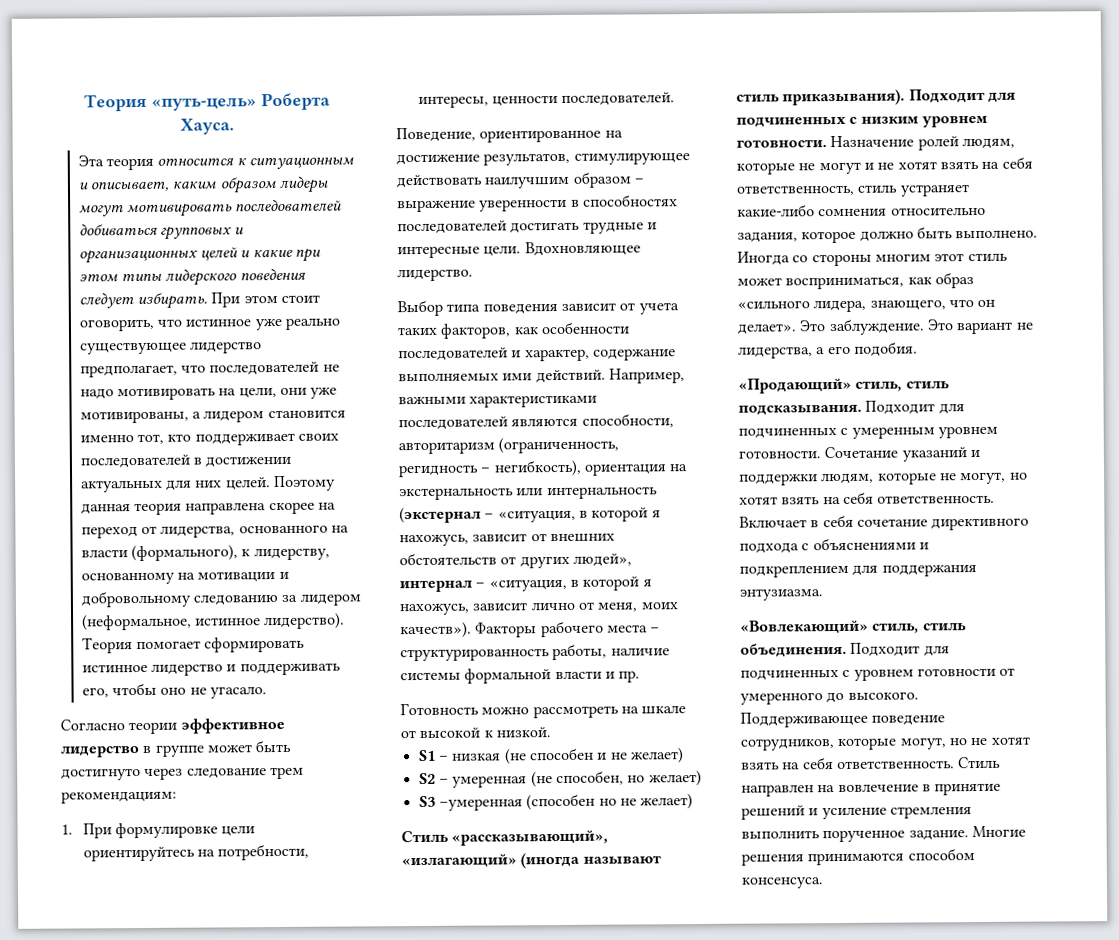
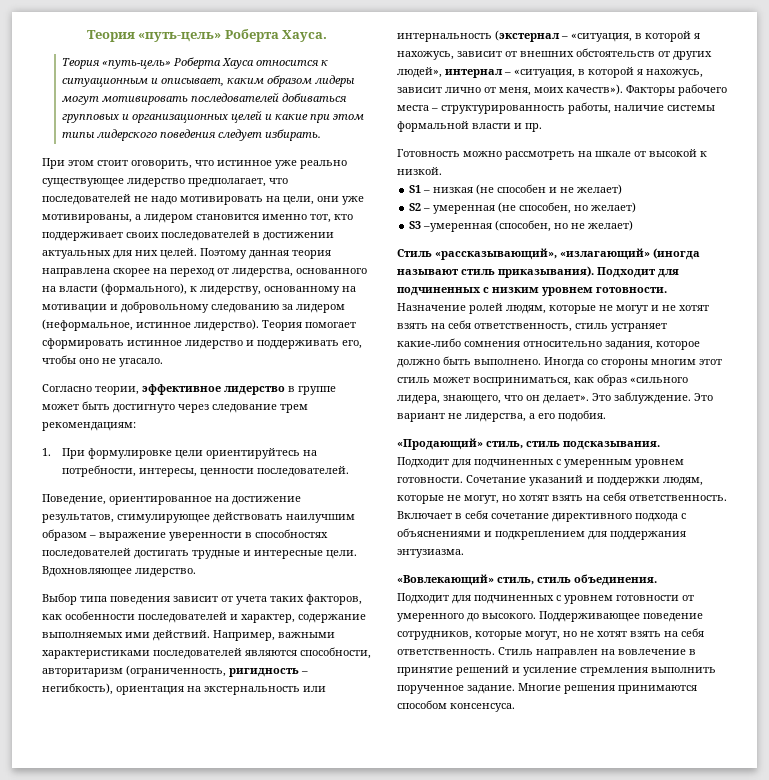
- Эта теория относится к ситуационным и описывает, каким образом лидеры могут мотивировать последователей добиваться групповых и организационных целей и какие при этом типы лидерского поведения следует избирать. При этом стоит оговорить, что истинное уже реально существующее лидерство предполагает, что последователей не надо мотивировать на цели, они уже мотивированы, а лидером становится именно тот, кто поддерживает своих последователей в достижении актуальных для них целей.
+ Теория «путь-цель» Роберта Хауса относится к ситуационным и описывает, каким образом лидеры могут мотивировать последователей добиваться групповых и организационных целей и какие при этом типы лидерского поведения следует избирать.
+ При этом стоит оговорить, что истинное уже реально существующее лидерство предполагает, что последователей не надо мотивировать на цели, они уже мотивированы, а лидером становится именно тот, кто поддерживает своих последователей в достижении актуальных для них целей.
- Согласно теории эффективное лидерство в группе может быть достигнуто через следование трем рекомендациям:
+ Согласно теории, эффективное лидерство в группе может быть достигнуто через следование трем рекомендациям:
- Например, важными характеристиками последователей являются способности, авторитаризм (ограниченность, регидность – негибкость), ориентация на экстернальность или интернальность (экстернал – «ситуация, в которой я нахожусь, зависит от внешних обстоятельств от других людей», интернал – «ситуация, в которой я нахожусь, зависит лично от меня, моих качеств»).
+ Например, важными характеристиками последователей являются способности, авторитаризм (ограниченность, ригидность – негибкость), ориентация на экстернальность или интернальность (экстернал – «ситуация, в которой я нахожусь, зависит от внешних обстоятельств от других людей», интернал – «ситуация, в которой я нахожусь, зависит лично от меня, моих качеств»).
- S3 –умеренная (способен но не желает)
+ S3 –умеренная (способен, но не желает)
- «Продающий» стиль, стиль подсказывания. Подходит для подчиненных с умеренным уровнем готовности.
+ «Продающий» стиль, стиль подсказывания.
+ Подходит для подчиненных с умеренным уровнем готовности.
- «Вовлекающий» стиль, стиль объединения. Подходит для подчиненных с уровнем готовности от умеренного до высокого.
+ «Вовлекающий» стиль, стиль объединения.
+ Подходит для подчиненных с уровнем готовности от умеренного до высокого.

